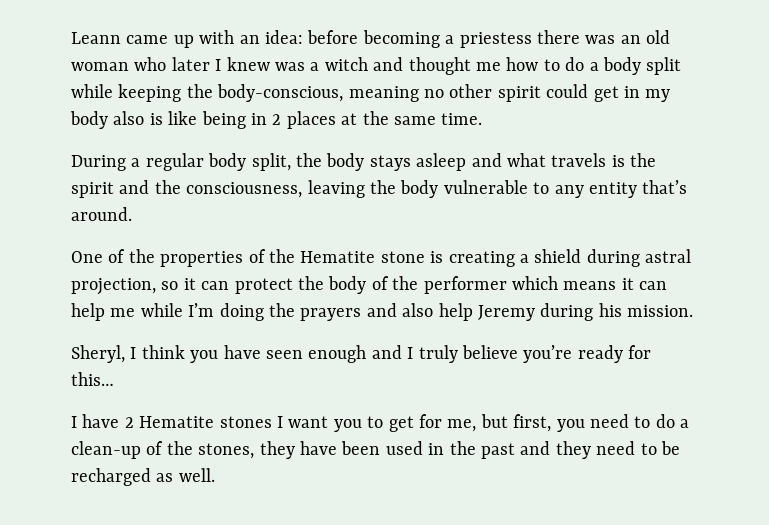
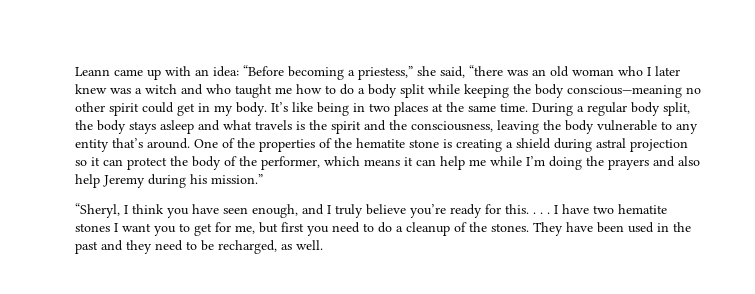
- before becoming a priestess there was an old woman who later I knew was a witch and thought me how to do a body split while keeping the body-conscious, meaning no other spirit could get in my body also is like being in 2 places at the same time.
- During a regular body split, the body stays asleep and what travels is the spirit and the consciousness, leaving the body vulnerable to any entity that’s around.
- One of the properties of the Hematite stone is creating a shield during astral projection, so it can protect the body of the performer which means it can help me while I’m doing the prayers and also help Jeremy during his mission.
- Sheryl, I think you have seen enough and I truly believe you’re ready for this…
- I have 2 Hematite stones I want you to get for me, but first, you need to do a clean-up of the stones, they have been used in the past and they need to be recharged as well.
+ “Before becoming a priestess,” she said, “there was an old woman who I later knew was a witch and who taught me how to do a body split while keeping the body conscious—meaning no other spirit could get in my body. It’s like being in two places at the same time. During a regular body split, the body stays asleep and what travels is the spirit and the consciousness, leaving the body vulnerable to any entity that’s around. One of the properties of the hematite stone is creating a shield during astral projection so it can protect the body of the performer, which means it can help me while I’m doing the prayers and also help Jeremy during his mission.”
+ “Sheryl, I think you have seen enough, and I truly believe you’re ready for this. . . . I have two hematite stones I want you to get for me, but first you need to do a cleanup of the stones. They have been used in the past and they need to be recharged, as well.

